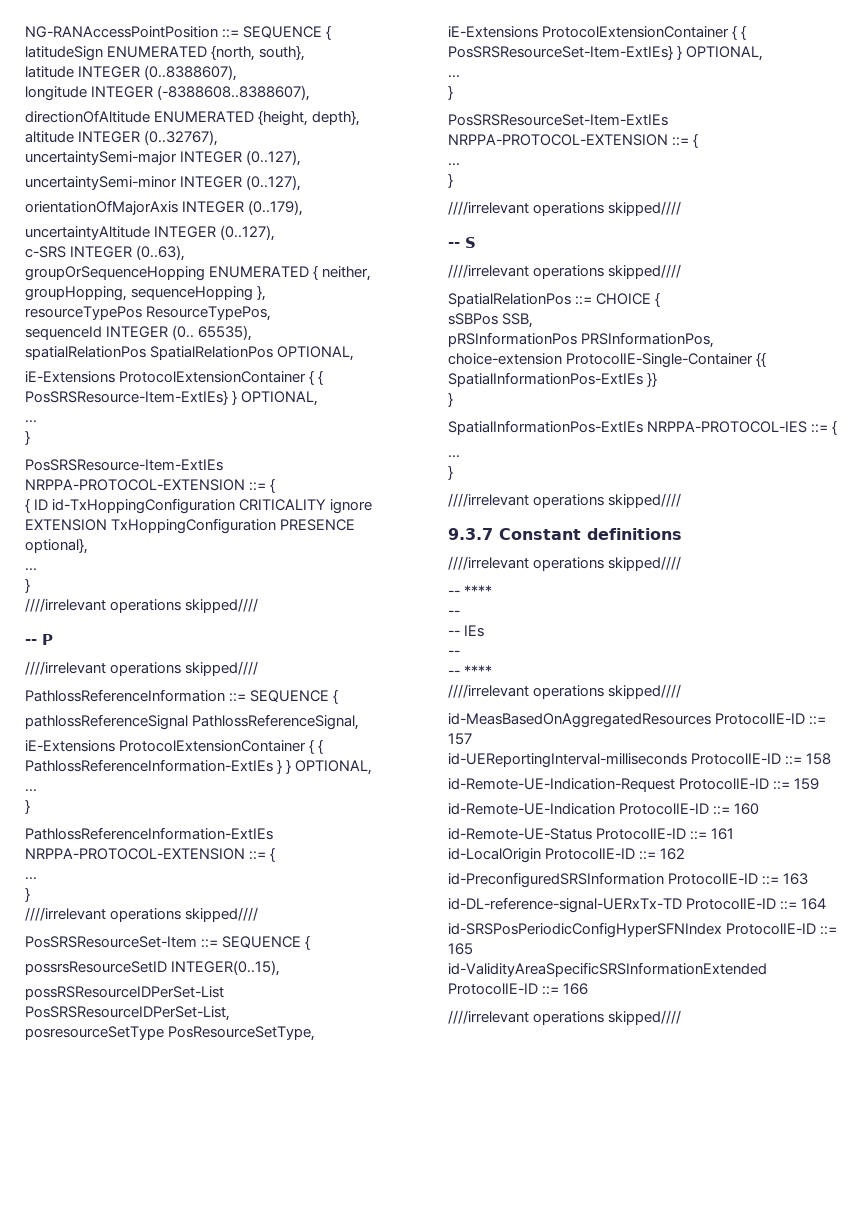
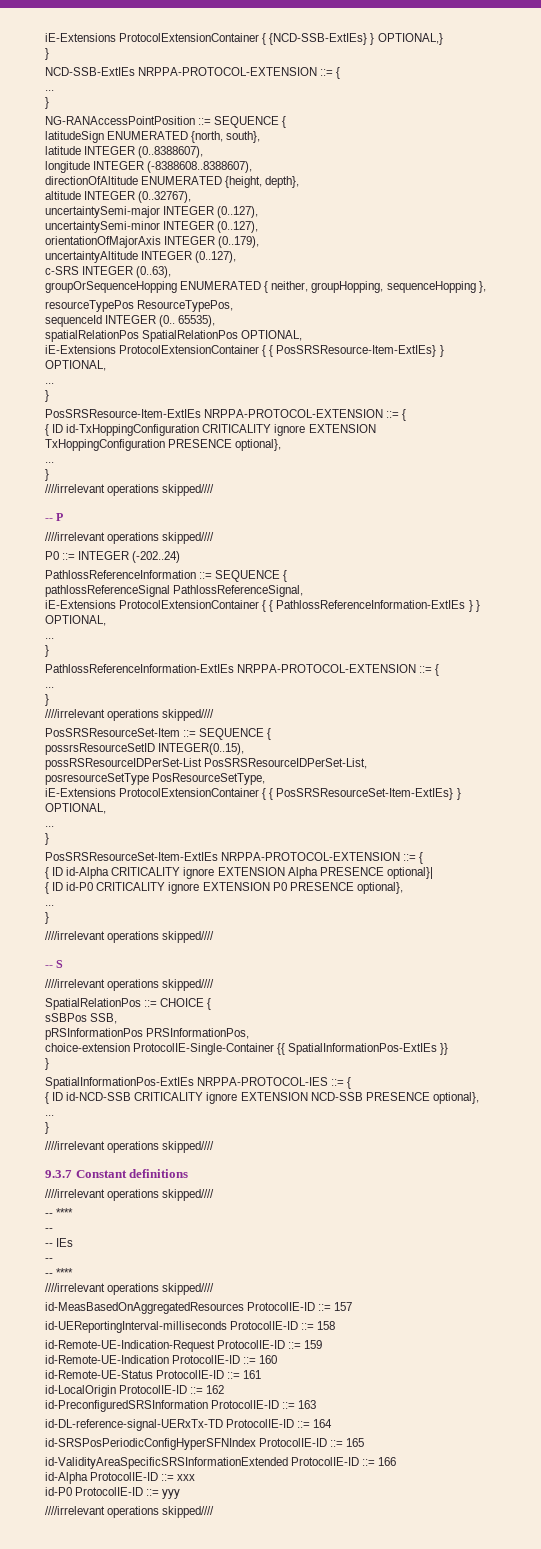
+ iE-Extensions ProtocolExtensionContainer { {NCD-SSB-ExtIEs} } OPTIONAL,}
+ }
+ NCD-SSB-ExtIEs NRPPA-PROTOCOL-EXTENSION ::= {
+ ...
+ }
+ P0 ::= INTEGER (-202..24)
+ { ID id-Alpha CRITICALITY ignore EXTENSION Alpha PRESENCE optional}|
+ { ID id-P0 CRITICALITY ignore EXTENSION P0 PRESENCE optional},
+ { ID id-NCD-SSB CRITICALITY ignore EXTENSION NCD-SSB PRESENCE optional},
+ id-Alpha ProtocolIE-ID ::= xxx
+ id-P0 ProtocolIE-ID ::= yyy

